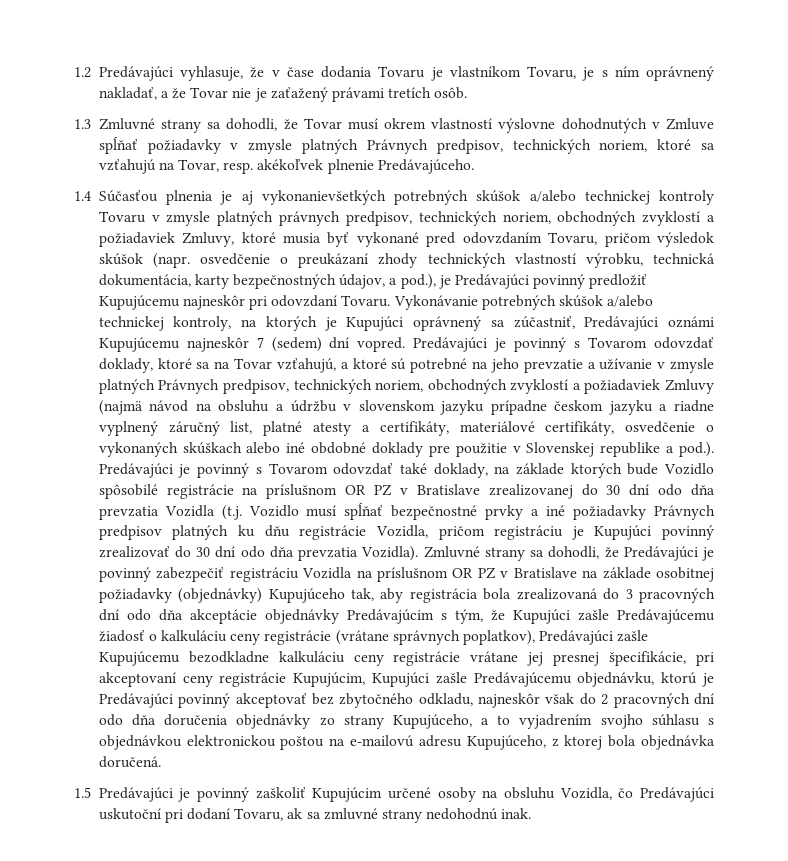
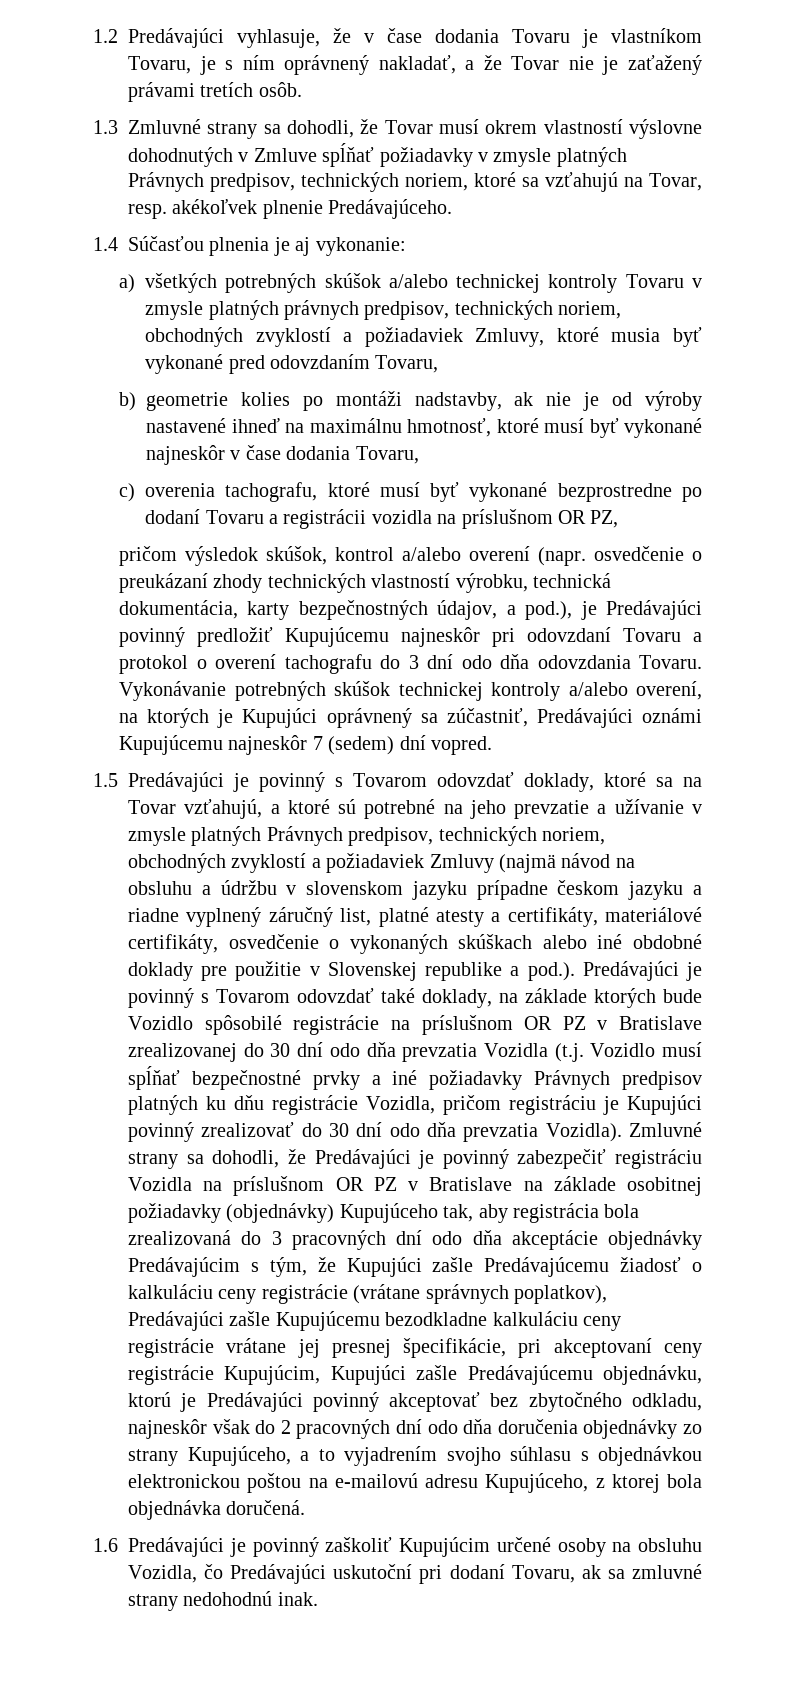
- 1.4 Súčasťou plnenia je aj vykonanievšetkých potrebných skúšok a/alebo technickej kontroly Tovaru v zmysle platných právnych predpisov, technických noriem, obchodných zvyklostí a požiadaviek Zmluvy, ktoré musia byť vykonané pred odovzdaním Tovaru, pričom výsledok skúšok (napr. osvedčenie o preukázaní zhody technických vlastností výrobku, technická dokumentácia, karty bezpečnostných údajov, a pod.), je Predávajúci povinný predložiť Kupujúcemu najneskôr pri odovzdaní Tovaru. Vykonávanie potrebných skúšok a/alebo technickej kontroly, na ktorých je Kupujúci oprávnený sa zúčastniť, Predávajúci oznámi Kupujúcemu najneskôr 7 (sedem) dní vopred. Predávajúci je povinný s Tovarom odovzdať doklady, ktoré sa na Tovar vzťahujú, a ktoré sú potrebné na jeho prevzatie a užívanie v zmysle platných Právnych predpisov, technických noriem, obchodných zvyklostí a požiadaviek Zmluvy (najmä návod na obsluhu a údržbu v slovenskom jazyku prípadne českom jazyku a riadne vyplnený záručný list, platné atesty a certifikáty, materiálové certifikáty, osvedčenie o vykonaných skúškach alebo iné obdobné doklady pre použitie v Slovenskej republike a pod.). Predávajúci je povinný s Tovarom odovzdať také doklady, na základe ktorých bude Vozidlo spôsobilé registrácie na príslušnom OR PZ v Bratislave zrealizovanej do 30 dní odo dňa prevzatia Vozidla (t.j. Vozidlo musí spĺňať bezpečnostné prvky a iné požiadavky Právnych predpisov platných ku dňu registrácie Vozidla, pričom registráciu je Kupujúci povinný zrealizovať do 30 dní odo dňa prevzatia Vozidla).
+ 1.4 Súčasťou plnenia je aj vykonanie:
+ a) všetkých potrebných skúšok a/alebo technickej kontroly Tovaru v zmysle platných právnych predpisov, technických noriem, obchodných zvyklostí a požiadaviek Zmluvy, ktoré musia byť vykonané pred odovzdaním Tovaru,
+ b) geometrie kolies po montáži nadstavby, ak nie je od výroby nastavené ihneď na maximálnu hmotnosť, ktoré musí byť vykonané najneskôr v čase dodania Tovaru,
+ c) overenia tachografu, ktoré musí byť vykonané bezprostredne po dodaní Tovaru a registrácii vozidla na príslušnom OR PZ,
+ pričom výsledok skúšok, kontrol a/alebo overení (napr. osvedčenie o preukázaní zhody technických vlastností výrobku, technická dokumentácia, karty bezpečnostných údajov, a pod.), je Predávajúci povinný predložiť Kupujúcemu najneskôr pri odovzdaní Tovaru a protokol o overení tachografu do 3 dní odo dňa odovzdania Tovaru. Vykonávanie potrebných skúšok technickej kontroly a/alebo overení, na ktorých je Kupujúci oprávnený sa zúčastniť, Predávajúci oznámi Kupujúcemu najneskôr 7 (sedem) dní vopred.
+ 1.5 Predávajúci je povinný s Tovarom odovzdať doklady, ktoré sa na Tovar vzťahujú, a ktoré sú potrebné na jeho prevzatie a užívanie v zmysle platných Právnych predpisov, technických noriem, obchodných zvyklostí a požiadaviek Zmluvy (najmä návod na obsluhu a údržbu v slovenskom jazyku prípadne českom jazyku a riadne vyplnený záručný list, platné atesty a certifikáty, materiálové certifikáty, osvedčenie o vykonaných skúškach alebo iné obdobné doklady pre použitie v Slovenskej republike a pod.). Predávajúci je povinný s Tovarom odovzdať také doklady, na základe ktorých bude Vozidlo spôsobilé registrácie na príslušnom OR PZ v Bratislave zrealizovanej do 30 dní odo dňa prevzatia Vozidla (t.j. Vozidlo musí spĺňať bezpečnostné prvky a iné požiadavky Právnych predpisov platných ku dňu registrácie Vozidla, pričom registráciu je Kupujúci povinný zrealizovať do 30 dní odo dňa prevzatia Vozidla).
- 1.5 Predávajúci je povinný zaškoliť Kupujúcim určené osoby na obsluhu Vozidla, čo Predávajúci uskutoční pri dodaní Tovaru, ak sa zmluvné strany nedohodnú inak.
+ 1.6 Predávajúci je povinný zaškoliť Kupujúcim určené osoby na obsluhu Vozidla, čo Predávajúci uskutoční pri dodaní Tovaru, ak sa zmluvné strany nedohodnú inak.

